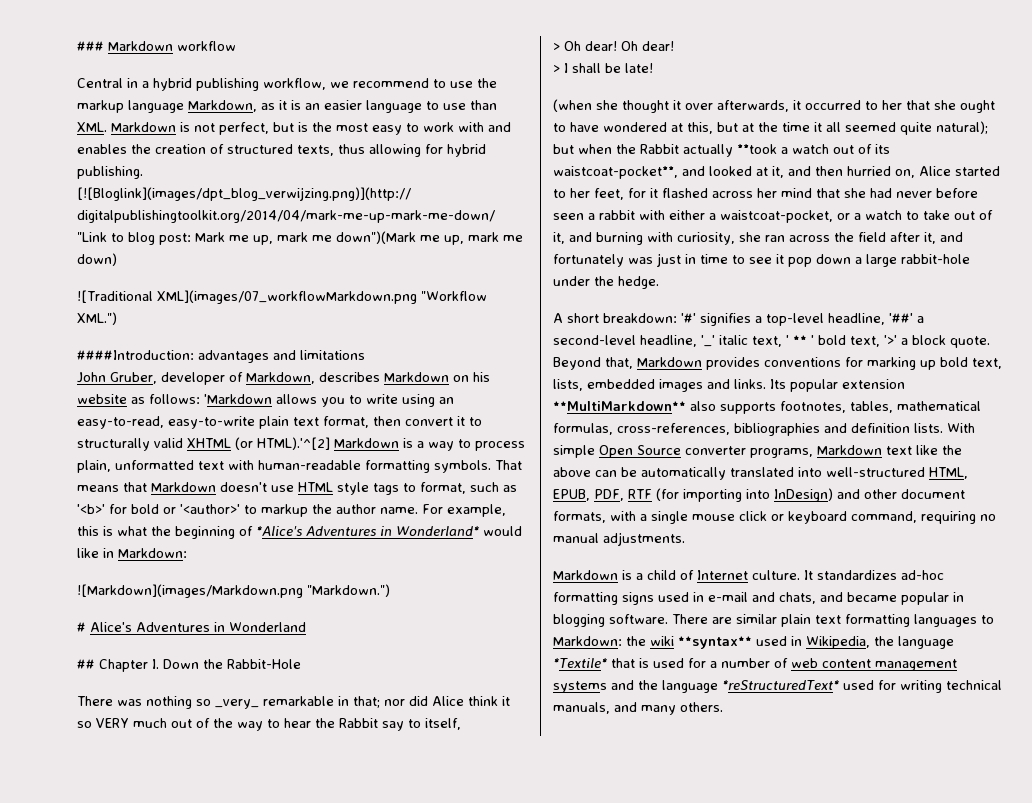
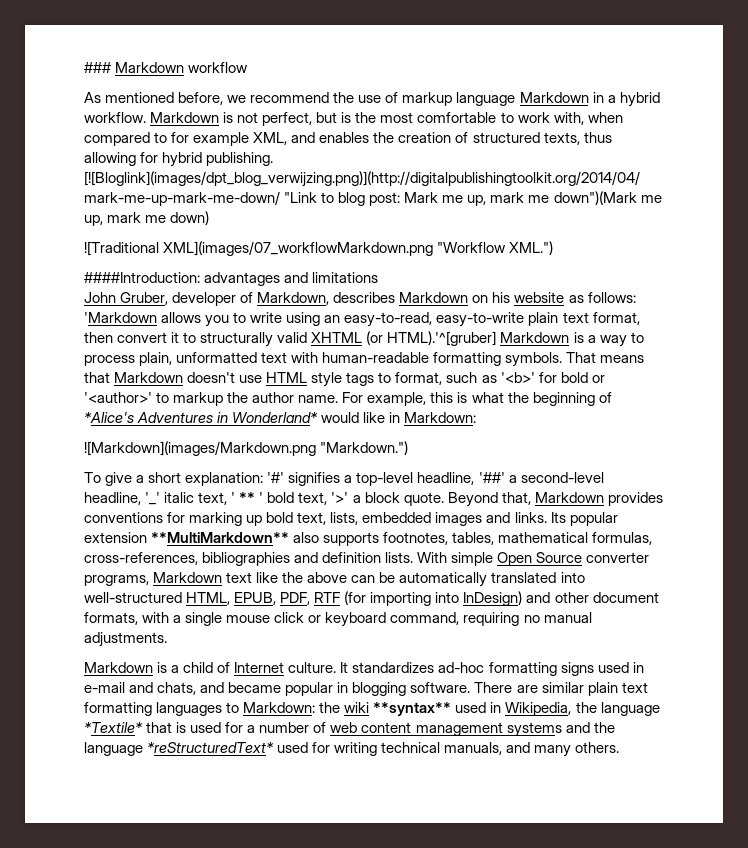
- Central in a hybrid publishing workflow, we recommend to use the markup language Markdown, as it is an easier language to use than XML. Markdown is not perfect, but is the most easy to work with and enables the creation of structured texts, thus allowing for hybrid publishing.
+ As mentioned before, we recommend the use of markup language Markdown in a hybrid workflow. Markdown is not perfect, but is the most comfortable to work with, when compared to for example XML, and enables the creation of structured texts, thus allowing for hybrid publishing.
- John Gruber, developer of Markdown, describes Markdown on his website as follows: 'Markdown allows you to write using an easy-to-read, easy-to-write plain text format, then convert it to structurally valid XHTML (or HTML).'^[2] Markdown is a way to process plain, unformatted text with human-readable formatting symbols.
+ John Gruber, developer of Markdown, describes Markdown on his website as follows: 'Markdown allows you to write using an easy-to-read, easy-to-write plain text format, then convert it to structurally valid XHTML (or HTML).'^[gruber] Markdown is a way to process plain, unformatted text with human-readable formatting symbols.
- # Alice's Adventures in Wonderland
- ## Chapter I. Down the Rabbit-Hole
- There was nothing so _very_ remarkable in that; nor did Alice think it so VERY much out of the way to hear the Rabbit say to itself,
- > Oh dear! Oh dear!
- > I shall be late!
- (when she thought it over afterwards, it occurred to her that she ought to have wondered at this, but at the time it all seemed quite natural); but when the Rabbit actually **took a watch out of its waistcoat-pocket**, and looked at it, and then hurried on, Alice started to her feet, for it flashed across her mind that she had never before seen a rabbit with either a waistcoat-pocket, or a watch to take out of it, and burning with curiosity, she ran across the field after it, and fortunately was just in time to see it pop down a large rabbit-hole under the hedge.
- A short breakdown: '#' signifies a top-level headline, '##' a second-level headline, '_' italic text, ' ** ' bold text, '>' a block quote.
+ To give a short explanation: '#' signifies a top-level headline, '##' a second-level headline, '_' italic text, ' ** ' bold text, '>' a block quote.

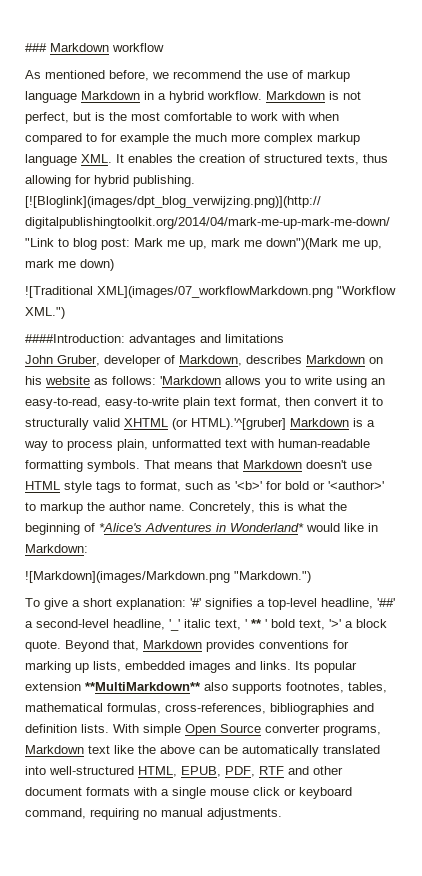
- Markdown is not perfect, but is the most comfortable to work with, when compared to for example XML, and enables the creation of structured texts, thus allowing for hybrid publishing.
+ Markdown is not perfect, but is the most comfortable to work with when compared to for example the much more complex markup language XML. It enables the creation of structured texts, thus allowing for hybrid publishing.
- For example, this is what the beginning of *Alice's Adventures in Wonderland* would like in Markdown:
+ Concretely, this is what the beginning of *Alice's Adventures in Wonderland* would like in Markdown:
- Beyond that, Markdown provides conventions for marking up bold text, lists, embedded images and links.
+ Beyond that, Markdown provides conventions for marking up lists, embedded images and links.
- With simple Open Source converter programs, Markdown text like the above can be automatically translated into well-structured HTML, EPUB, PDF, RTF (for importing into InDesign) and other document formats, with a single mouse click or keyboard command, requiring no manual adjustments.
+ With simple Open Source converter programs, Markdown text like the above can be automatically translated into well-structured HTML, EPUB, PDF, RTF and other document formats with a single mouse click or keyboard command, requiring no manual adjustments.
- Markdown is a child of Internet culture. It standardizes ad-hoc formatting signs used in e-mail and chats, and became popular in blogging software. There are similar plain text formatting languages to Markdown: the wiki **syntax** used in Wikipedia, the language *Textile* that is used for a number of web content management systems and the language *reStructuredText* used for writing technical manuals, and many others.

